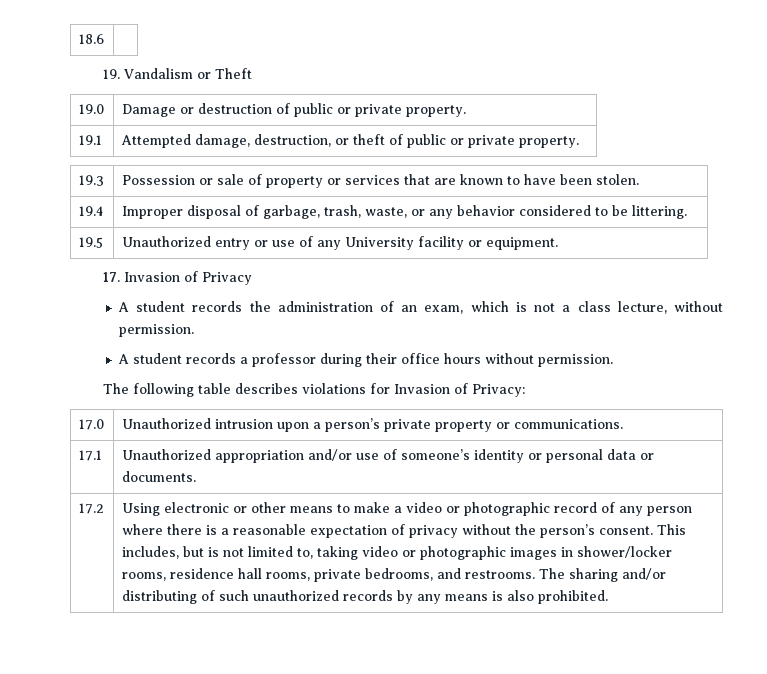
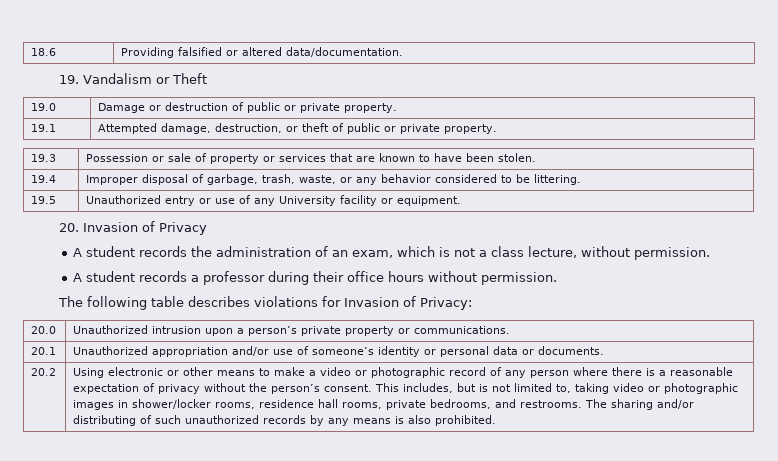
- 18.6 |
+ 18.6 | Providing falsified or altered data/documentation.
- 17. Invasion of Privacy
+ 20. Invasion of Privacy
- 17.0 | Unauthorized intrusion upon a person’s private property or communications.
+ 20.0 | Unauthorized intrusion upon a person’s private property or communications.
- 17.1 | Unauthorized appropriation and/or use of someone’s identity or personal data or documents.
+ 20.1 | Unauthorized appropriation and/or use of someone’s identity or personal data or documents.
- 17.2
+ 20.2

